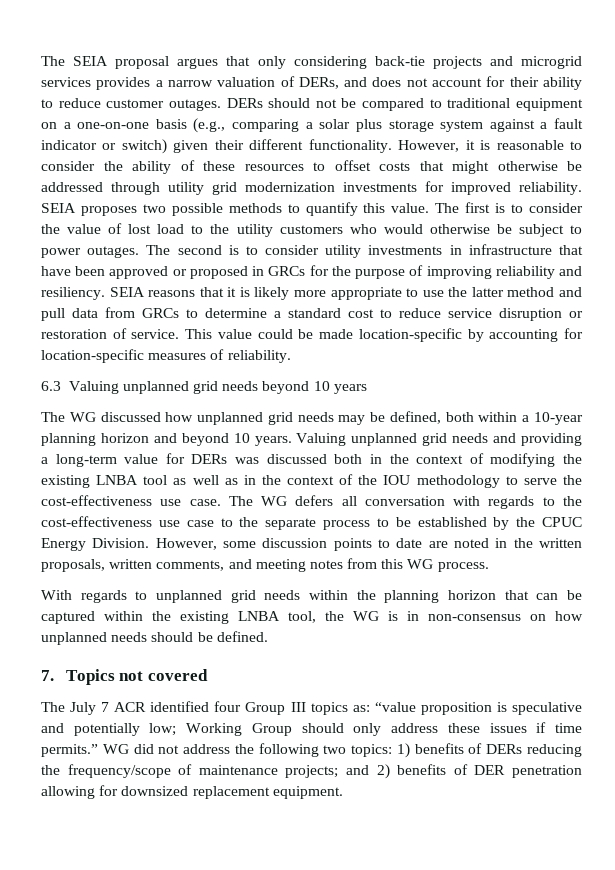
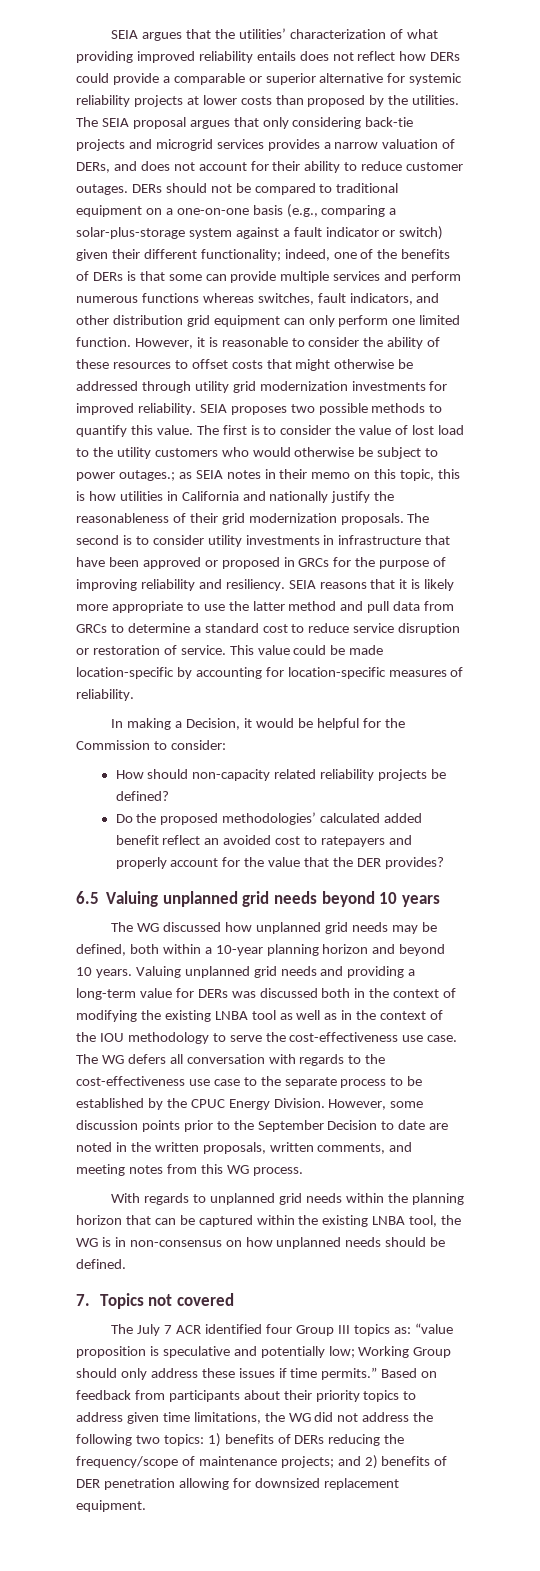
+ SEIA argues that the utilities’ characterization of what providing improved reliability entails does not reflect how DERs could provide a comparable or superior alternative for systemic reliability projects at lower costs than proposed by the utilities.
- DERs should not be compared to traditional equipment on a one-on-one basis (e.g., comparing a solar plus storage system against a fault indicator or switch) given their different functionality.
+ DERs should not be compared to traditional equipment on a one-on-one basis (e.g., comparing a solar-plus-storage system against a fault indicator or switch) given their different functionality; indeed, one of the benefits of DERs is that some can provide multiple services and perform numerous functions whereas switches, fault indicators, and other distribution grid equipment can only perform one limited function.
- The first is to consider the value of lost load to the utility customers who would otherwise be subject to power outages.
+ The first is to consider the value of lost load to the utility customers who would otherwise be subject to power outages.; as SEIA notes in their memo on this topic, this is how utilities in California and nationally justify the reasonableness of their grid modernization proposals.
- 6.3 Valuing unplanned grid needs beyond 10 years
+ In making a Decision, it would be helpful for the Commission to consider:
+ How should non-capacity related reliability projects be defined?
+ Do the proposed methodologies’ calculated added benefit reflect an avoided cost to ratepayers and properly account for the value that the DER provides?
+ 6.5 Valuing unplanned grid needs beyond 10 years
- However, some discussion points to date are noted in the written proposals, written comments, and meeting notes from this WG process.
+ However, some discussion points prior to the September Decision to date are noted in the written proposals, written comments, and meeting notes from this WG process.
- WG did not address the following two topics: 1) benefits of DERs reducing the frequency/scope of maintenance projects; and 2) benefits of DER penetration allowing for downsized replacement equipment.
+ Based on feedback from participants about their priority topics to address given time limitations, the WG did not address the following two topics: 1) benefits of DERs reducing the frequency/scope of maintenance projects; and 2) benefits of DER penetration allowing for downsized replacement equipment.

